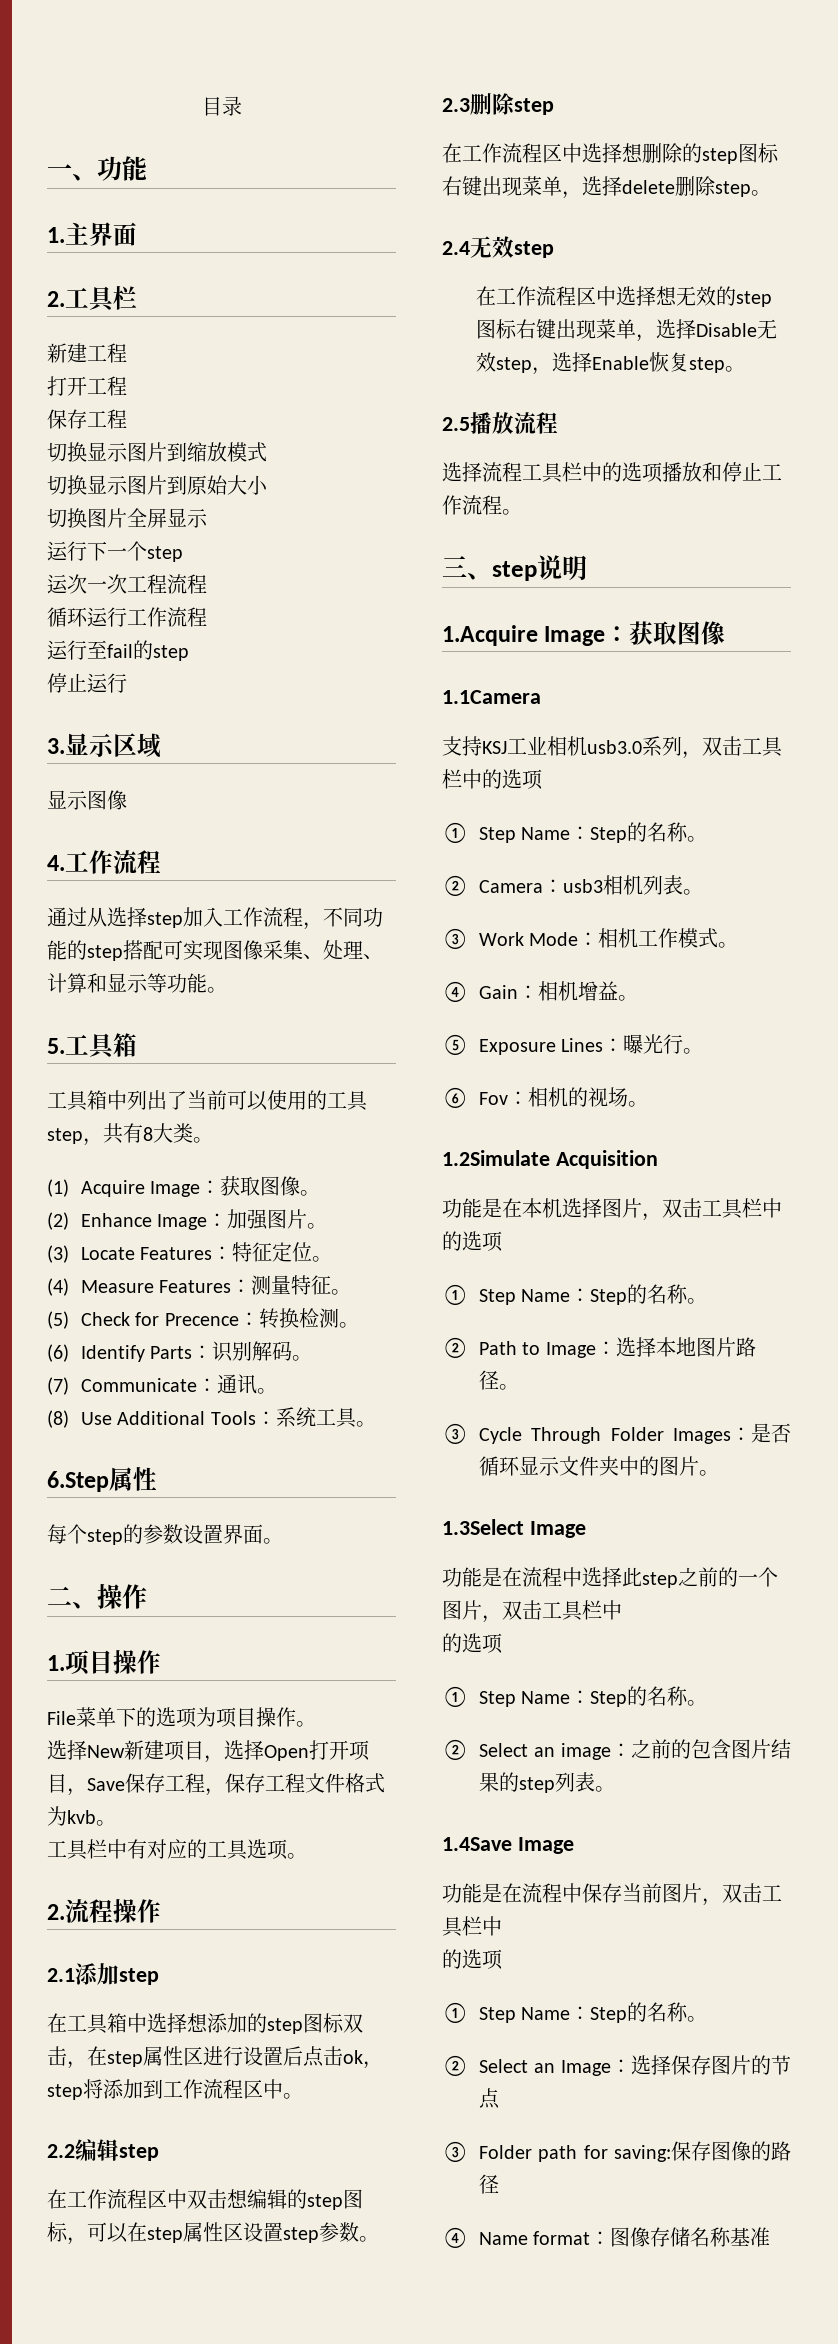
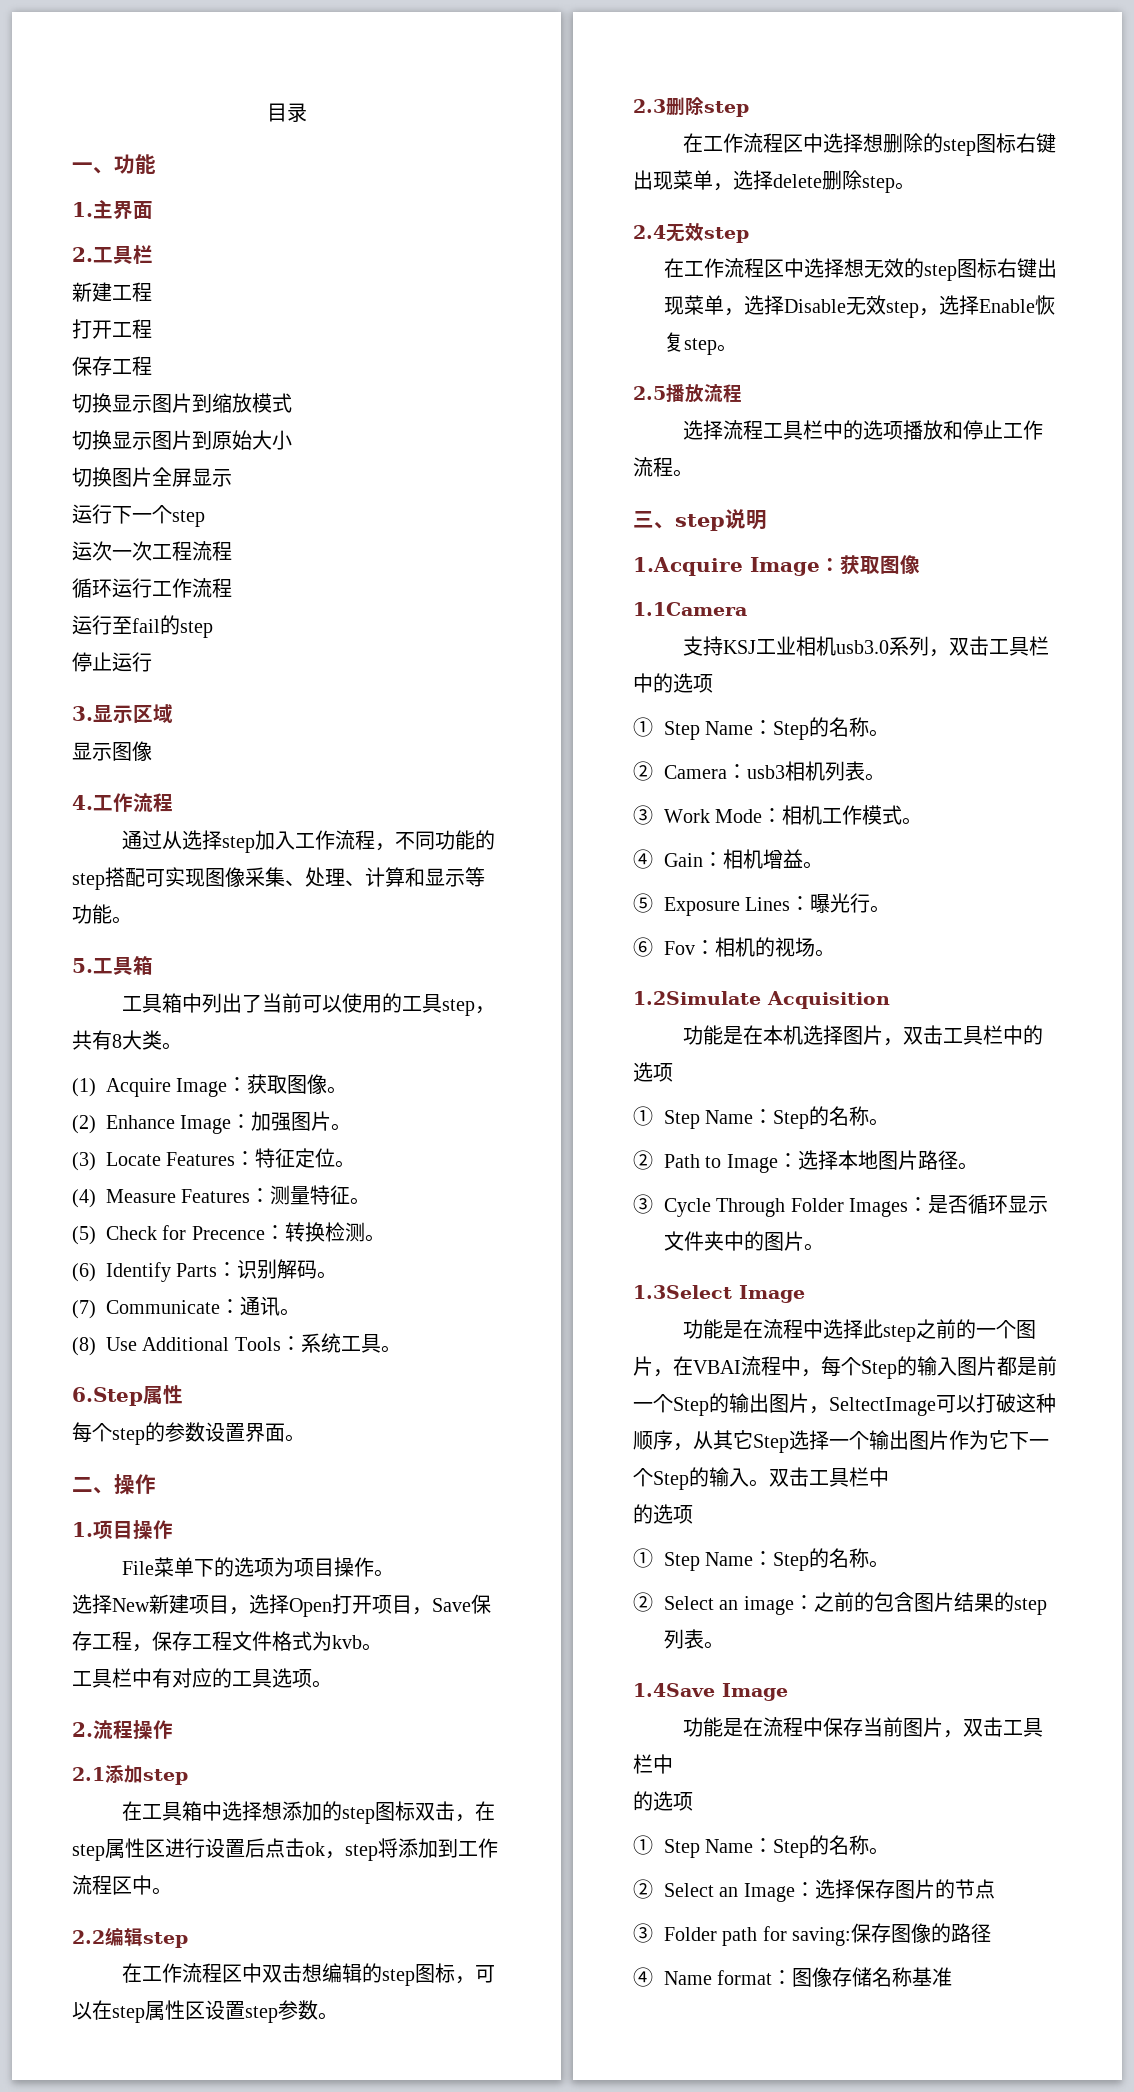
- 功能是在流程中选择此step之前的一个图片，双击工具栏中
+ 功能是在流程中选择此step之前的一个图片，在VBAI流程中，每个Step的输入图片都是前一个Step的输出图片，SeltectImage可以打破这种顺序，从其它Step选择一个输出图片作为它下一个Step的输入。双击工具栏中

